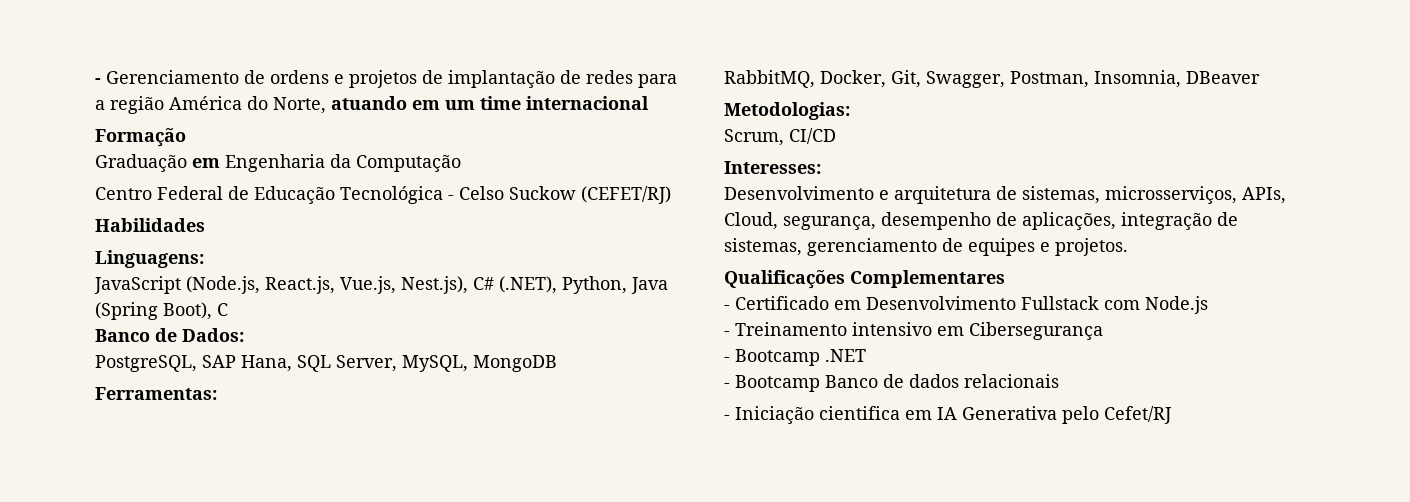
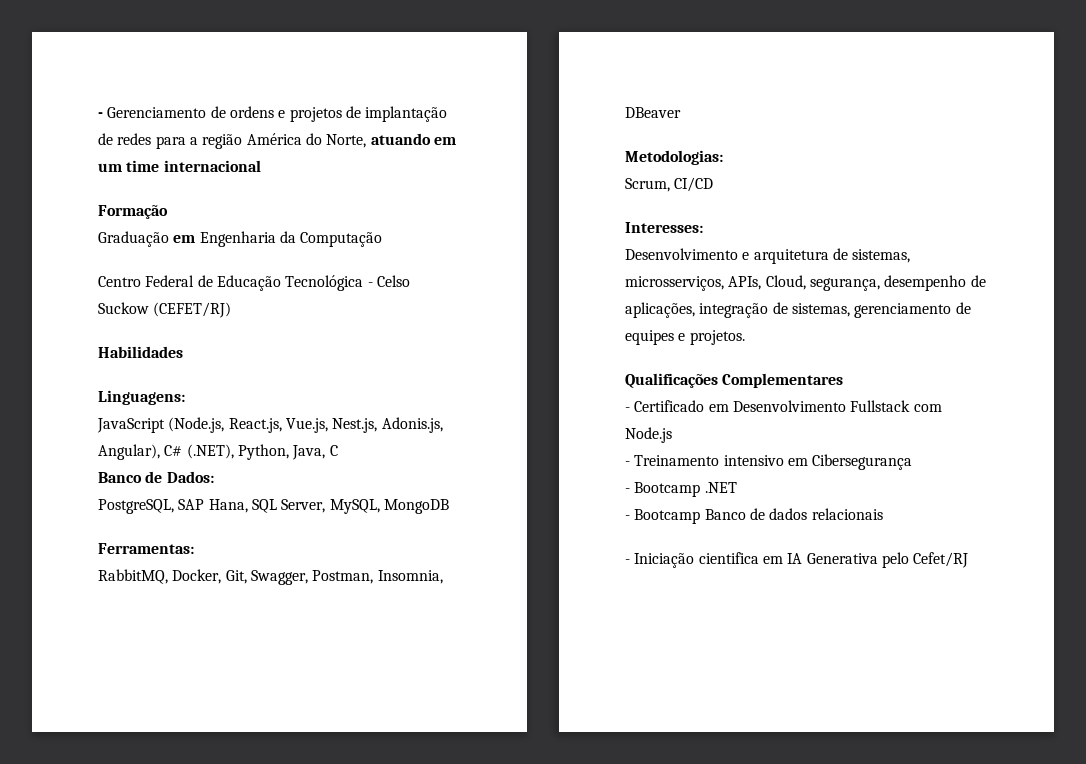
- JavaScript (Node.js, React.js, Vue.js, Nest.js), C# (.NET), Python, Java (Spring Boot), C
+ JavaScript (Node.js, React.js, Vue.js, Nest.js, Adonis.js, Angular), C# (.NET), Python, Java, C

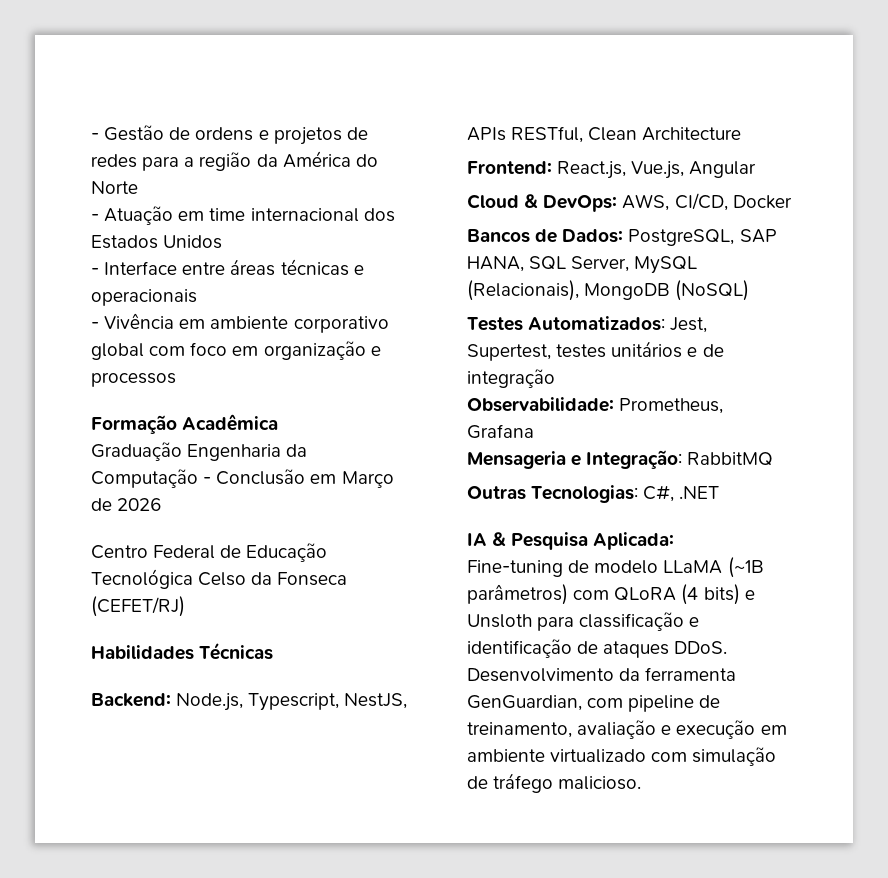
- - Gerenciamento de ordens e projetos de implantação de redes para a região América do Norte, atuando em um time internacional
+ - Gestão de ordens e projetos de redes para a região da América do Norte
+ - Atuação em time internacional dos Estados Unidos
+ - Interface entre áreas técnicas e operacionais
+ - Vivência em ambiente corporativo global com foco em organização e processos
- Formação
+ Formação Acadêmica
- Graduação em Engenharia da Computação
+ Graduação Engenharia da Computação - Conclusão em Março de 2026
- Centro Federal de Educação Tecnológica - Celso Suckow (CEFET/RJ)
+ Centro Federal de Educação Tecnológica Celso da Fonseca (CEFET/RJ)
- Habilidades
- Linguagens:
- JavaScript (Node.js, React.js, Vue.js, Nest.js, Adonis.js, Angular), C# (.NET), Python, Java, C
- Banco de Dados:
- PostgreSQL, SAP Hana, SQL Server, MySQL, MongoDB
- Ferramentas:
- RabbitMQ, Docker, Git, Swagger, Postman, Insomnia, DBeaver
- Metodologias:
- Scrum, CI/CD
- Interesses:
- Desenvolvimento e arquitetura de sistemas, microsserviços, APIs, Cloud, segurança, desempenho de aplicações, integração de sistemas, gerenciamento de equipes e projetos.
- Qualificações Complementares
- - Certificado em Desenvolvimento Fullstack com Node.js
- - Treinamento intensivo em Cibersegurança
- - Bootcamp .NET
- - Bootcamp Banco de dados relacionais
- - Iniciação cientifica em IA Generativa pelo Cefet/RJ
+ Habilidades Técnicas
+ Backend: Node.js, Typescript, NestJS, APIs RESTful, Clean Architecture
+ Frontend: React.js, Vue.js, Angular
+ Cloud & DevOps: AWS, CI/CD, Docker
+ Bancos de Dados: PostgreSQL, SAP HANA, SQL Server, MySQL (Relacionais), MongoDB (NoSQL)
+ Testes Automatizados: Jest, Supertest, testes unitários e de integração
+ Observabilidade: Prometheus, Grafana
+ Mensageria e Integração: RabbitMQ
+ Outras Tecnologias: C#, .NET
+ IA & Pesquisa Aplicada:
+ Fine-tuning de modelo LLaMA (~1B parâmetros) com QLoRA (4 bits) e Unsloth para classificação e identificação de ataques DDoS. Desenvolvimento da ferramenta GenGuardian, com pipeline de treinamento, avaliação e execução em ambiente virtualizado com simulação de tráfego malicioso.

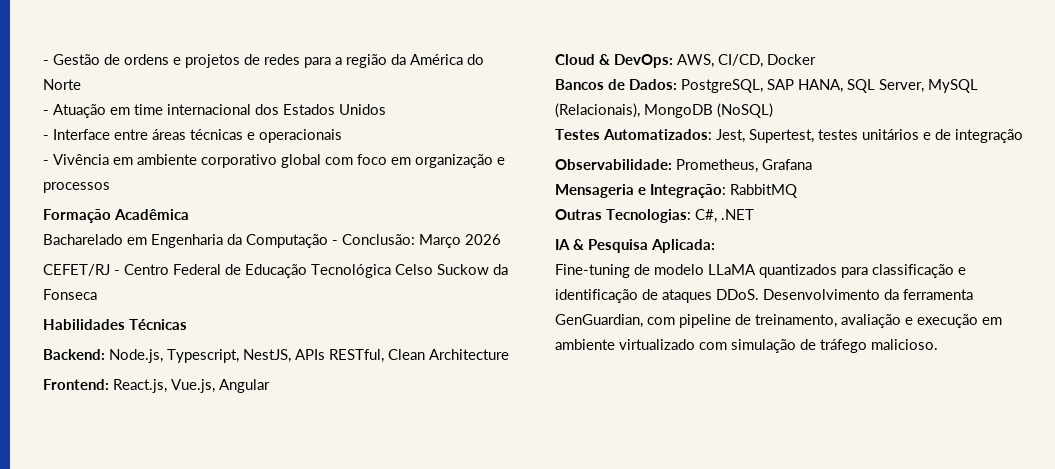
- Graduação Engenharia da Computação - Conclusão em Março de 2026
+ Bacharelado em Engenharia da Computação - Conclusão: Março 2026
- Centro Federal de Educação Tecnológica Celso da Fonseca (CEFET/RJ)
+ CEFET/RJ - Centro Federal de Educação Tecnológica Celso Suckow da Fonseca
- Fine-tuning de modelo LLaMA (~1B parâmetros) com QLoRA (4 bits) e Unsloth para classificação e identificação de ataques DDoS.
+ Fine-tuning de modelo LLaMA quantizados para classificação e identificação de ataques DDoS.

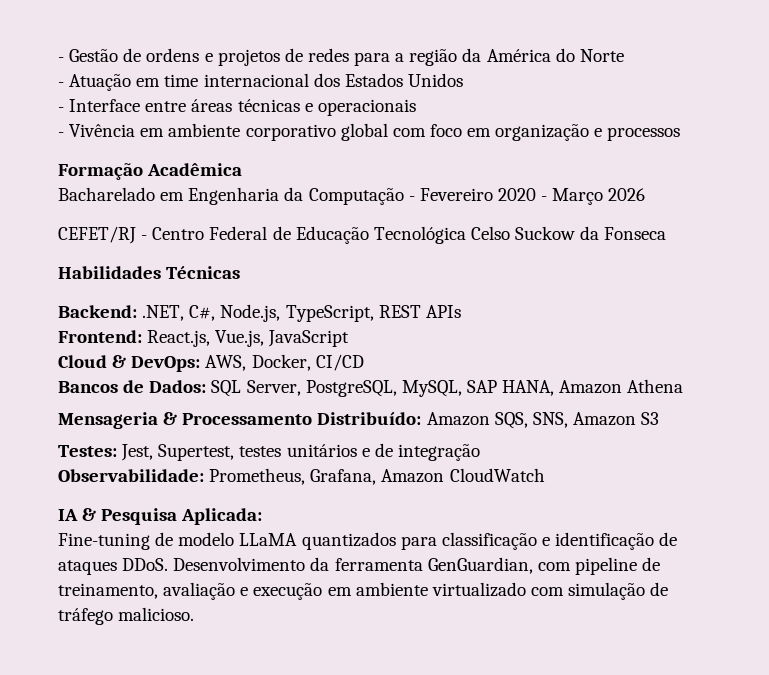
- Bacharelado em Engenharia da Computação - Conclusão: Março 2026
+ Bacharelado em Engenharia da Computação - Fevereiro 2020 - Março 2026
- Backend: Node.js, Typescript, NestJS, APIs RESTful, Clean Architecture
+ Backend: .NET, C#, Node.js, TypeScript, REST APIs
- Frontend: React.js, Vue.js, Angular
+ Frontend: React.js, Vue.js, JavaScript
- Cloud & DevOps: AWS, CI/CD, Docker
+ Cloud & DevOps: AWS, Docker, CI/CD
- Bancos de Dados: PostgreSQL, SAP HANA, SQL Server, MySQL (Relacionais), MongoDB (NoSQL)
- Testes Automatizados: Jest, Supertest, testes unitários e de integração
+ Bancos de Dados: SQL Server, PostgreSQL, MySQL, SAP HANA, Amazon Athena
+ Mensageria & Processamento Distribuído: Amazon SQS, SNS, Amazon S3
+ Testes: Jest, Supertest, testes unitários e de integração
- Observabilidade: Prometheus, Grafana
- Mensageria e Integração: RabbitMQ
- Outras Tecnologias: C#, .NET
+ Observabilidade: Prometheus, Grafana, Amazon CloudWatch

